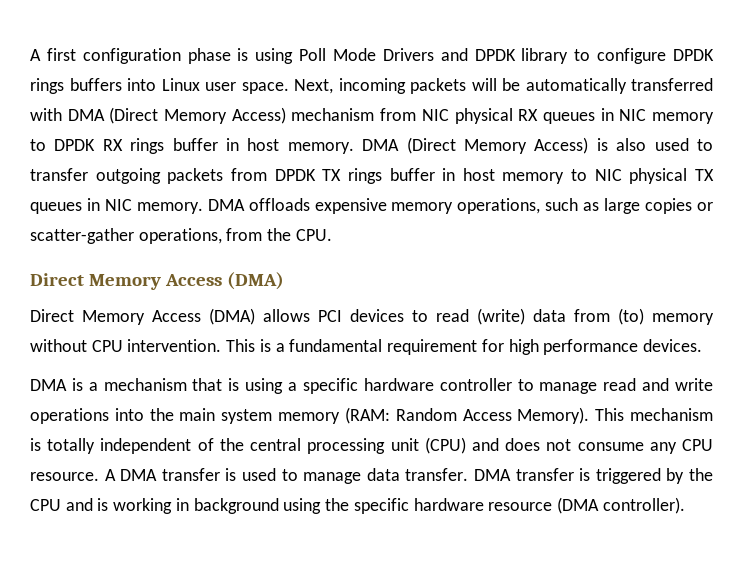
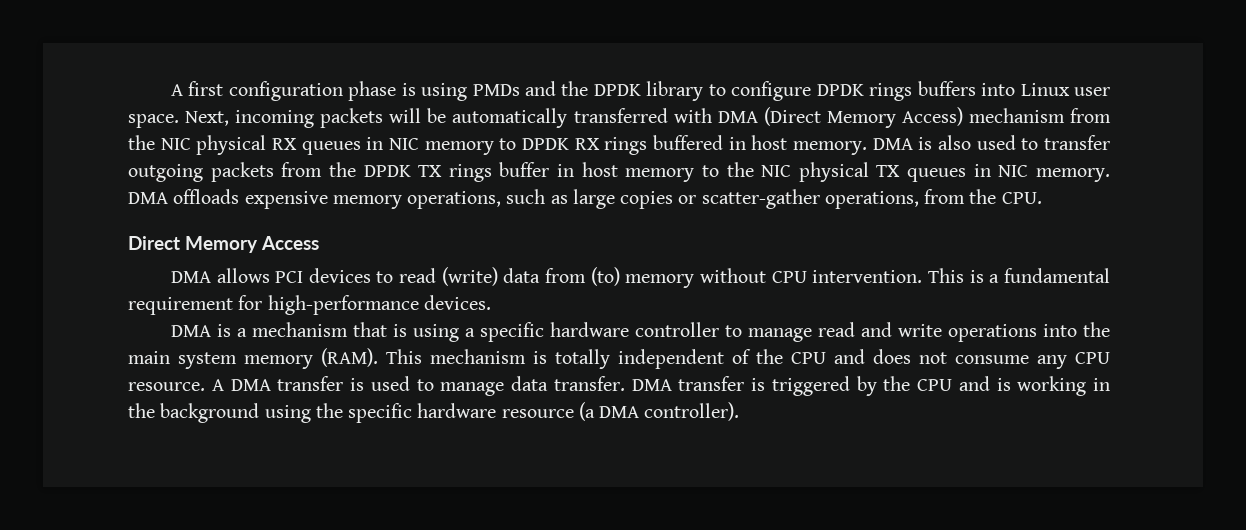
- A first configuration phase is using Poll Mode Drivers and DPDK library to configure DPDK rings buffers into Linux user space.
+ A first configuration phase is using PMDs and the DPDK library to configure DPDK rings buffers into Linux user space.
- Next, incoming packets will be automatically transferred with DMA (Direct Memory Access) mechanism from NIC physical RX queues in NIC memory to DPDK RX rings buffer in host memory.
+ Next, incoming packets will be automatically transferred with DMA (Direct Memory Access) mechanism from the NIC physical RX queues in NIC memory to DPDK RX rings buffered in host memory.
- DMA (Direct Memory Access) is also used to transfer outgoing packets from DPDK TX rings buffer in host memory to NIC physical TX queues in NIC memory.
+ DMA is also used to transfer outgoing packets from the DPDK TX rings buffer in host memory to the NIC physical TX queues in NIC memory.
  DMA offloads expensive memory operations, such as large copies or scatter-gather operations, from the CPU.
- Direct Memory Access (DMA)
- Direct Memory Access (DMA) allows PCI devices to read (write) data from (to) memory without CPU intervention.
+ Direct Memory Access
+ DMA allows PCI devices to read (write) data from (to) memory without CPU intervention.
- This is a fundamental requirement for high performance devices.
+ This is a fundamental requirement for high-performance devices.
- DMA is a mechanism that is using a specific hardware controller to manage read and write operations into the main system memory (RAM: Random Access Memory).
+ DMA is a mechanism that is using a specific hardware controller to manage read and write operations into the main system memory (RAM).
- This mechanism is totally independent of the central processing unit (CPU) and does not consume any CPU resource.
+ This mechanism is totally independent of the CPU and does not consume any CPU resource.
- DMA transfer is triggered by the CPU and is working in background using the specific hardware resource (DMA controller).
+ DMA transfer is triggered by the CPU and is working in the background using the specific hardware resource (a DMA controller).

